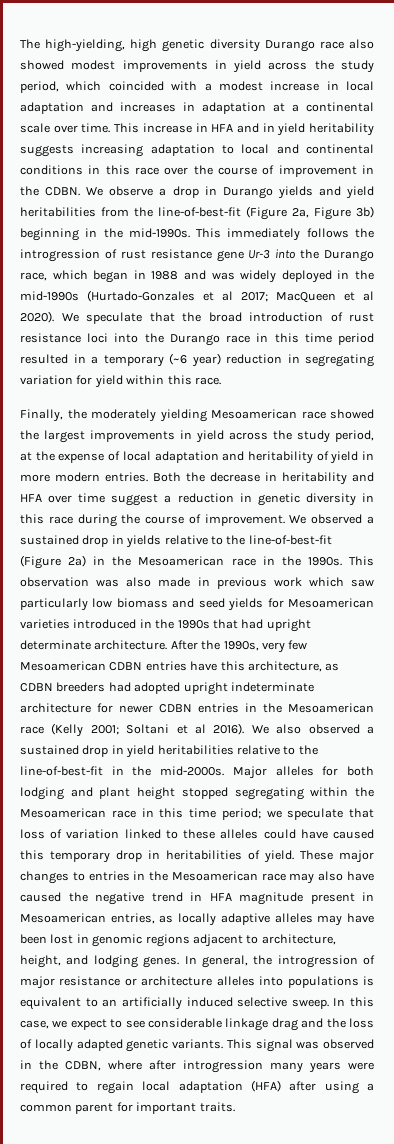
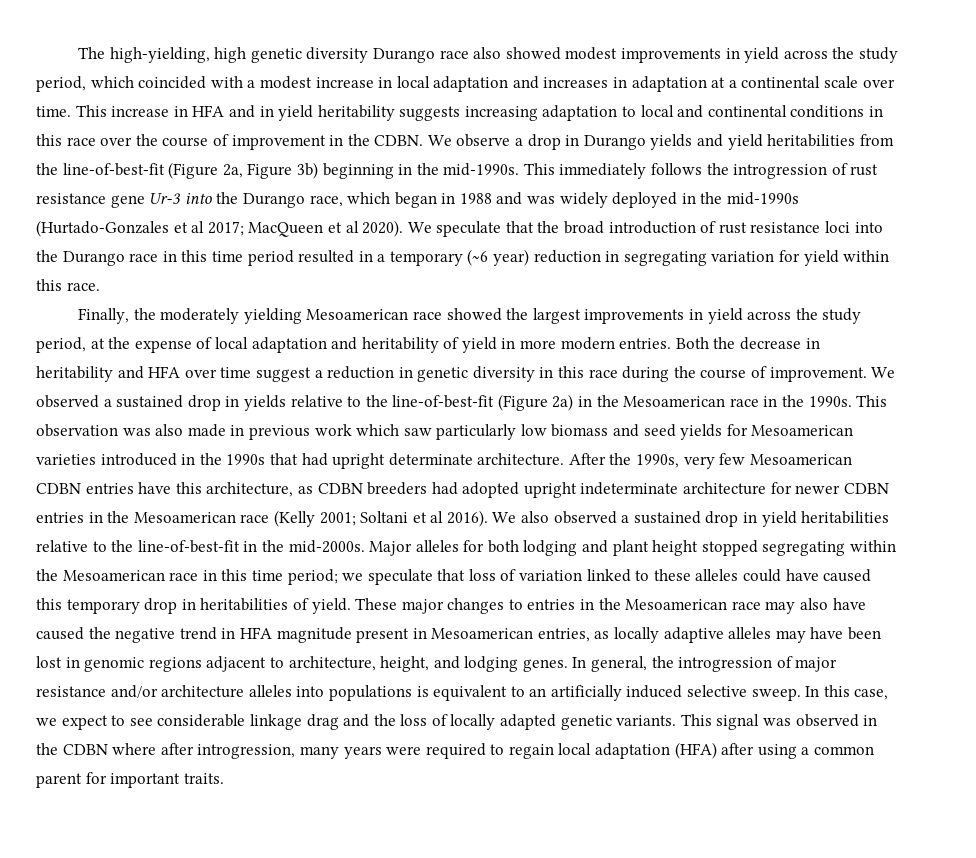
- In general, the introgression of major resistance or architecture alleles into populations is equivalent to an artificially induced selective sweep.
+ In general, the introgression of major resistance and/or architecture alleles into populations is equivalent to an artificially induced selective sweep.
- This signal was observed in the CDBN, where after introgression many years were required to regain local adaptation (HFA) after using a common parent for important traits.
+ This signal was observed in the CDBN where after introgression, many years were required to regain local adaptation (HFA) after using a common parent for important traits.

